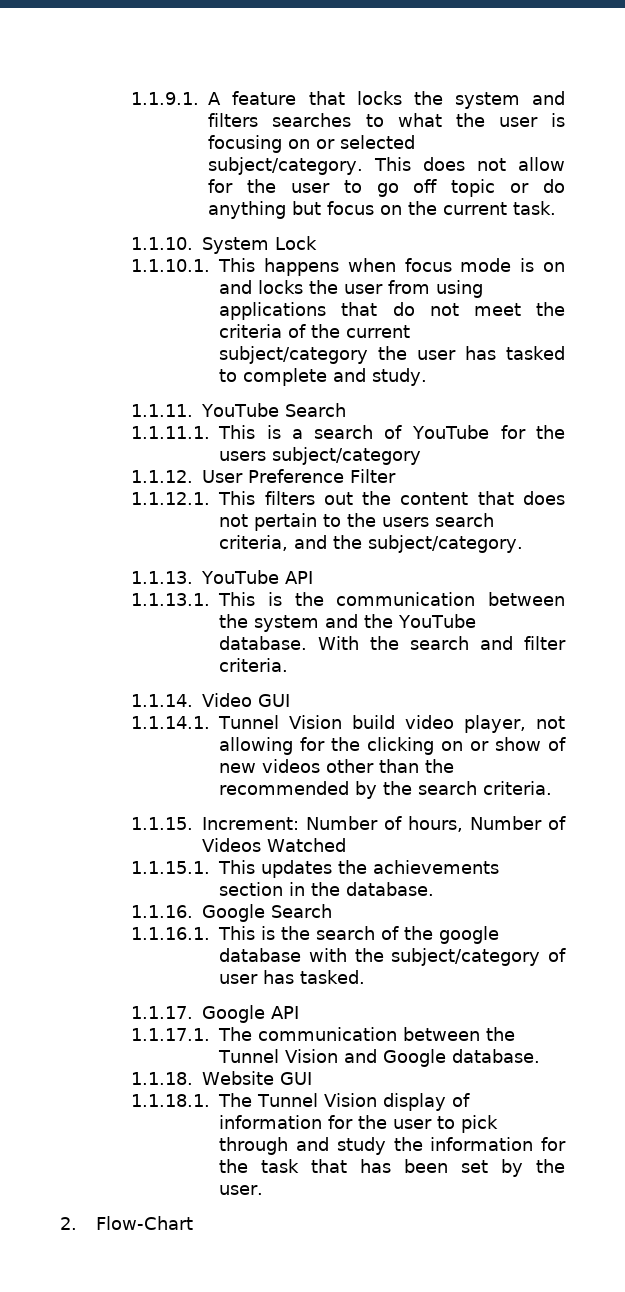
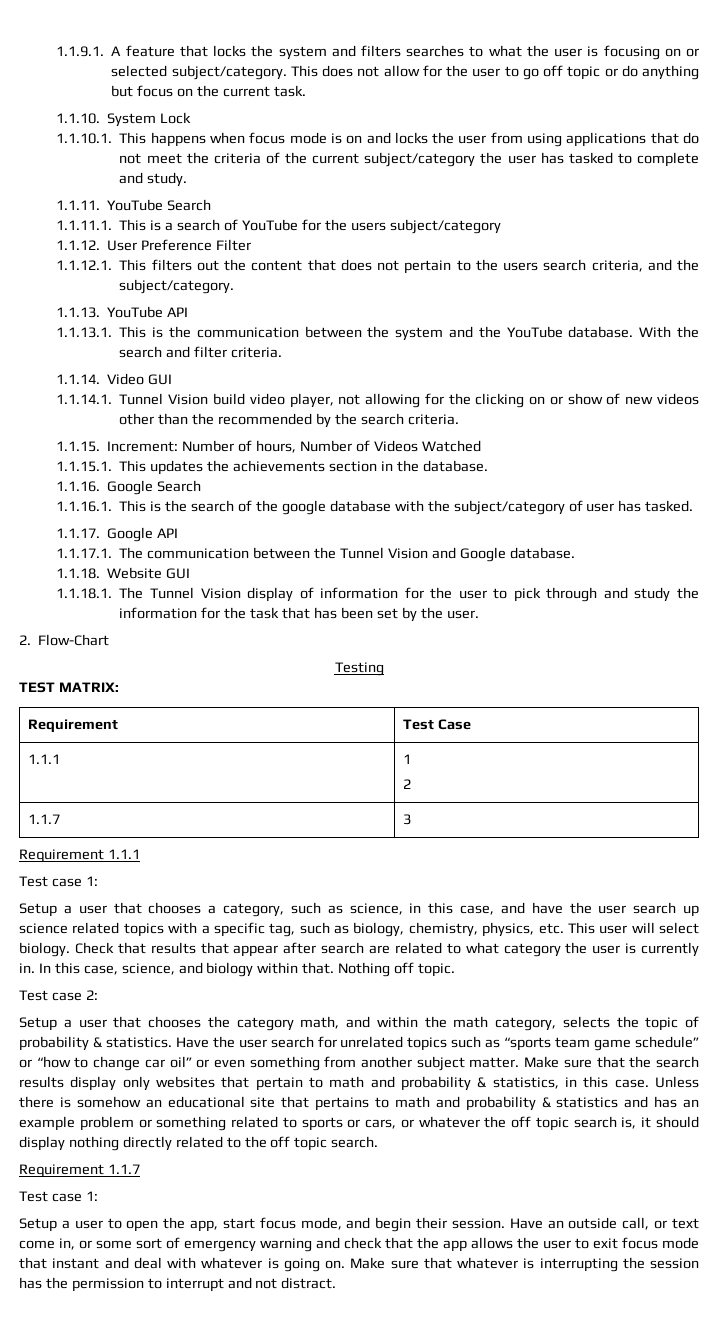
+ Testing
+ TEST MATRIX:
+ Requirement | Test Case
+ 1.1.1 | 1
+ 2
+ 1.1.7 | 3
+ Requirement 1.1.1
+ Test case 1:
+ Setup a user that chooses a category, such as science, in this case, and have the user search up science related topics with a specific tag, such as biology, chemistry, physics, etc. This user will select biology. Check that results that appear after search are related to what category the user is currently in. In this case, science, and biology within that. Nothing off topic.
+ Test case 2:
+ Setup a user that chooses the category math, and within the math category, selects the topic of probability & statistics. Have the user search for unrelated topics such as “sports team game schedule” or “how to change car oil” or even something from another subject matter. Make sure that the search results display only websites that pertain to math and probability & statistics, in this case. Unless there is somehow an educational site that pertains to math and probability & statistics and has an example problem or something related to sports or cars, or whatever the off topic search is, it should display nothing directly related to the off topic search.
+ Requirement 1.1.7
+ Test case 1:
+ Setup a user to open the app, start focus mode, and begin their session. Have an outside call, or text come in, or some sort of emergency warning and check that the app allows the user to exit focus mode that instant and deal with whatever is going on. Make sure that whatever is interrupting the session has the permission to interrupt and not distract.

